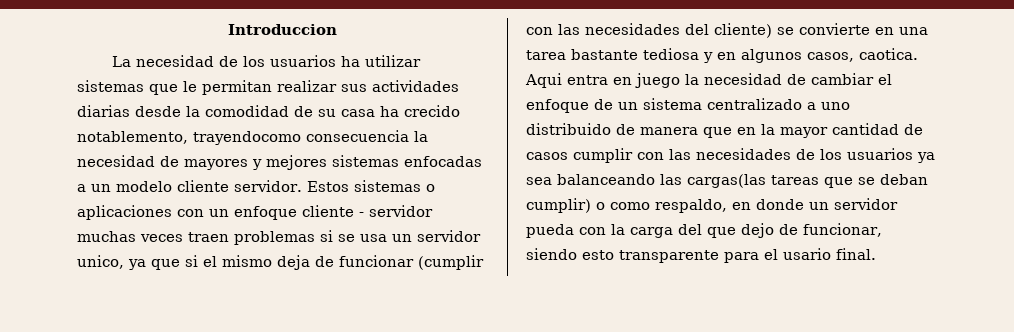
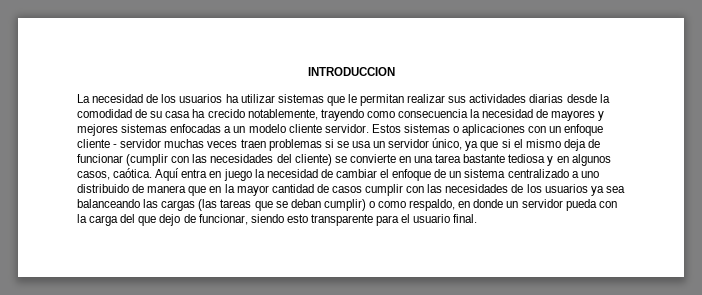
- Introduccion
+ INTRODUCCION
- La necesidad de los usuarios ha utilizar sistemas que le permitan realizar sus actividades diarias desde la comodidad de su casa ha crecido notablemento, trayendocomo consecuencia la necesidad de mayores y mejores sistemas enfocadas a un modelo cliente servidor.
+ La necesidad de los usuarios ha utilizar sistemas que le permitan realizar sus actividades diarias desde la comodidad de su casa ha crecido notablemente, trayendo como consecuencia la necesidad de mayores y mejores sistemas enfocadas a un modelo cliente servidor.
- Estos sistemas o aplicaciones con un enfoque cliente - servidor muchas veces traen problemas si se usa un servidor unico, ya que si el mismo deja de funcionar (cumplir con las necesidades del cliente) se convierte en una tarea bastante tediosa y en algunos casos, caotica. Aqui entra en juego la necesidad de cambiar el enfoque de un sistema centralizado a uno distribuido de manera que en la mayor cantidad de casos cumplir con las necesidades de los usuarios ya sea balanceando las cargas(las tareas que se deban cumplir) o como respaldo, en donde un servidor pueda con la carga del que dejo de funcionar, siendo esto transparente para el usario final.
+ Estos sistemas o aplicaciones con un enfoque cliente - servidor muchas veces traen problemas si se usa un servidor único, ya que si el mismo deja de funcionar (cumplir con las necesidades del cliente) se convierte en una tarea bastante tediosa y en algunos casos, caótica. Aquí entra en juego la necesidad de cambiar el enfoque de un sistema centralizado a uno distribuido de manera que en la mayor cantidad de casos cumplir con las necesidades de los usuarios ya sea balanceando las cargas (las tareas que se deban cumplir) o como respaldo, en donde un servidor pueda con la carga del que dejo de funcionar, siendo esto transparente para el usuario final.

